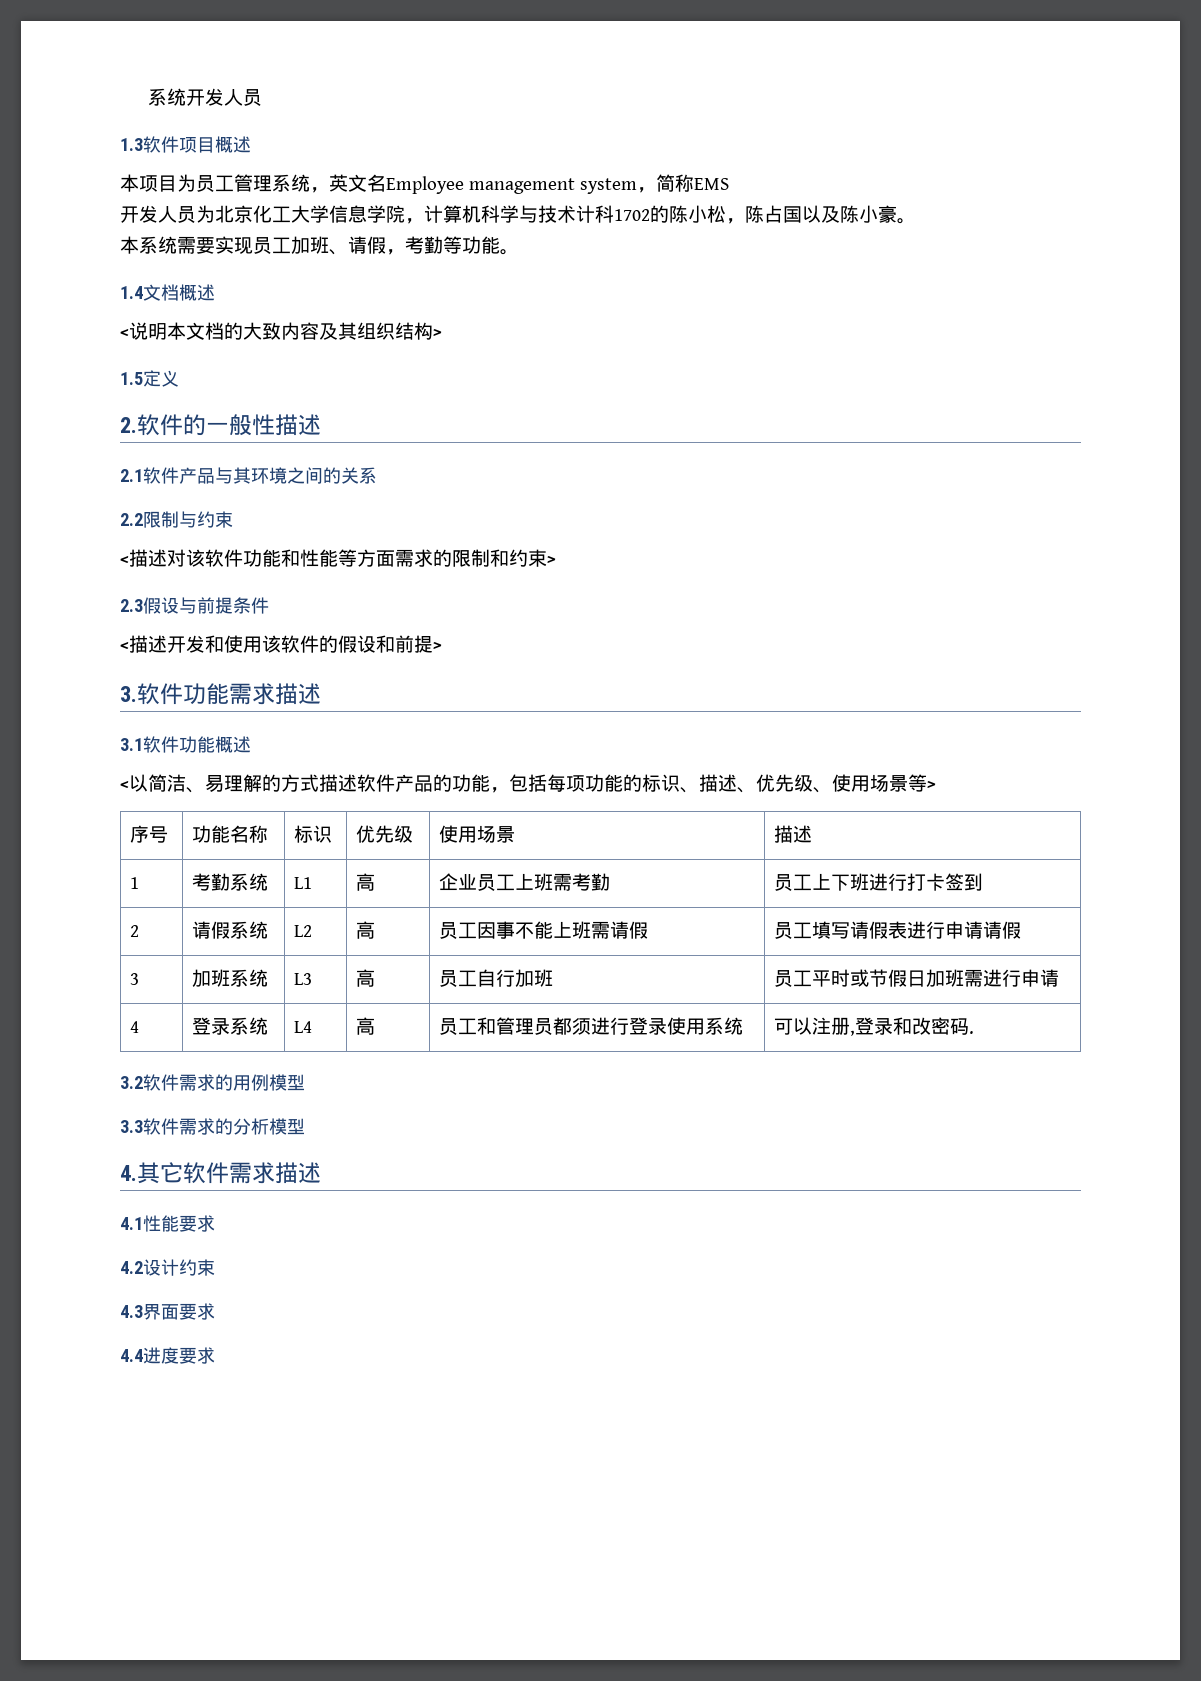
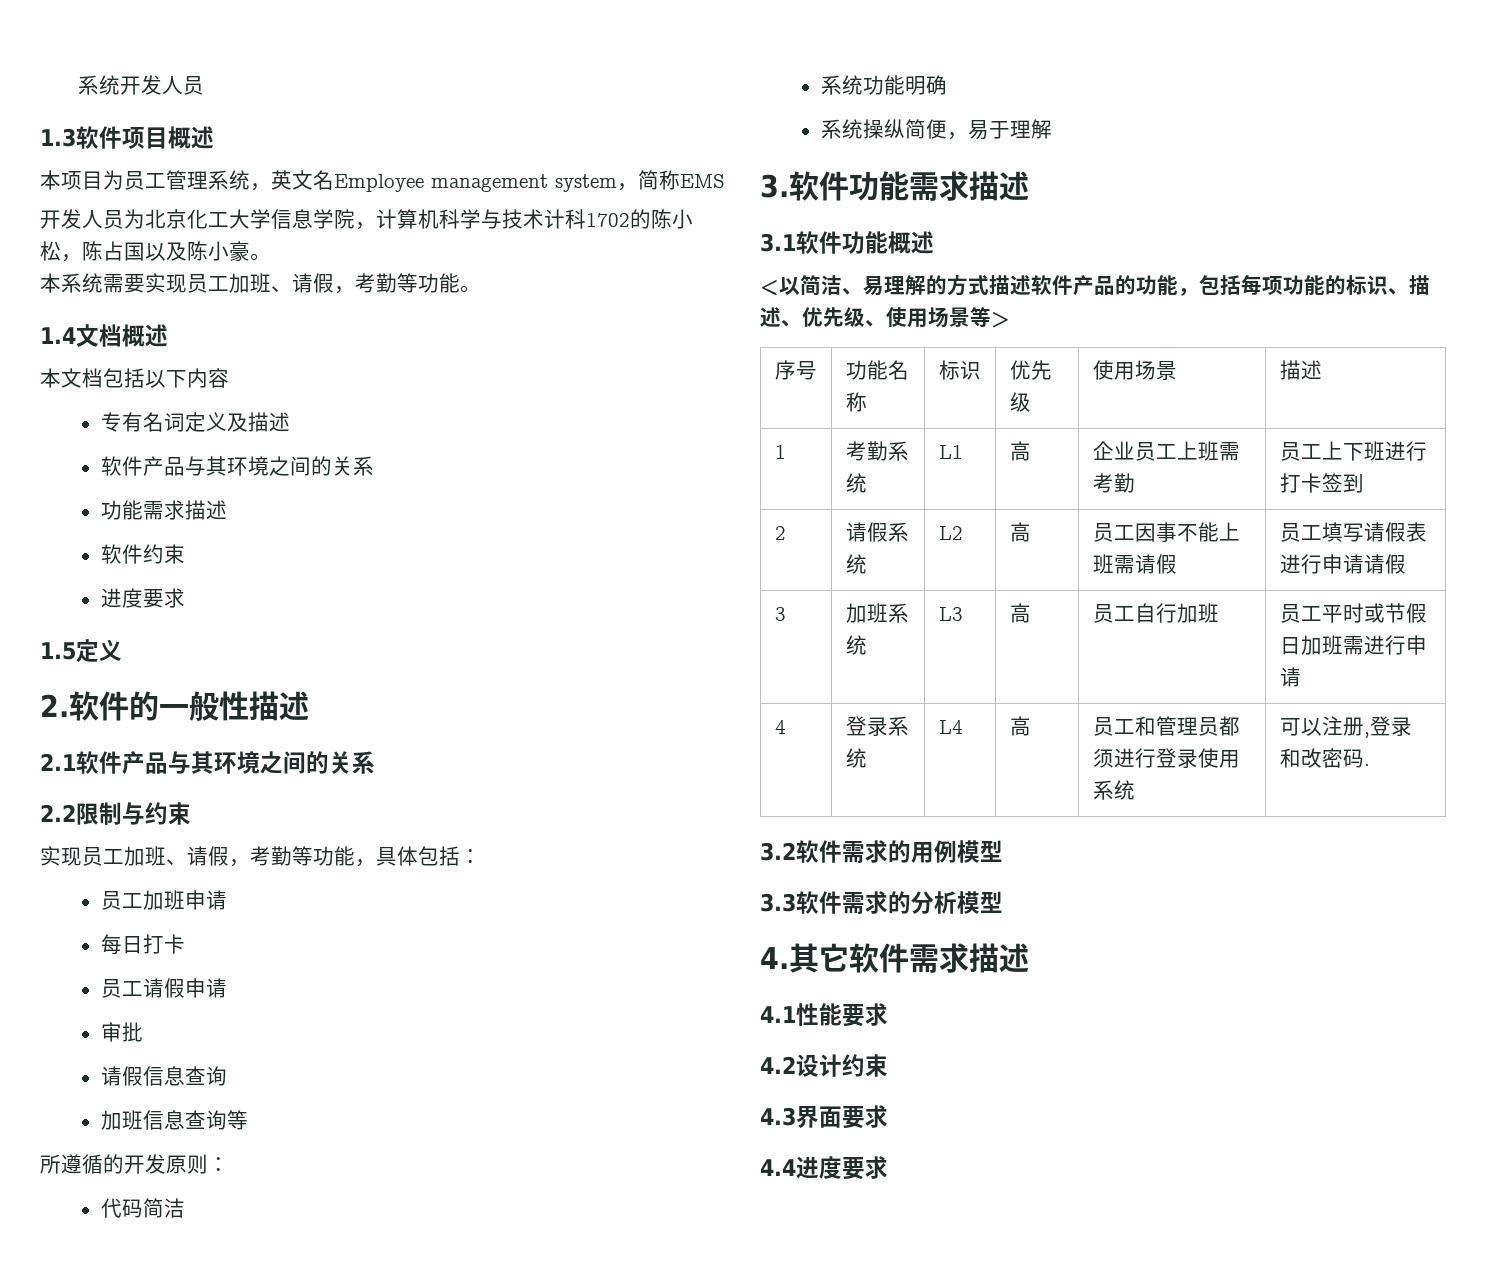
- <说明本文档的大致内容及其组织结构>
+ 本文档包括以下内容
+ 专有名词定义及描述
+ 软件产品与其环境之间的关系
+ 功能需求描述
+ 软件约束
+ 进度要求
- <描述对该软件功能和性能等方面需求的限制和约束>
- 2.3假设与前提条件
- <描述开发和使用该软件的假设和前提>
+ 实现员工加班、请假，考勤等功能，具体包括：
+ 员工加班申请
+ 每日打卡
+ 员工请假申请
+ 审批
+ 请假信息查询
+ 加班信息查询等
+ 所遵循的开发原则：
+ 代码简洁
+ 系统功能明确
+ 系统操纵简便，易于理解

